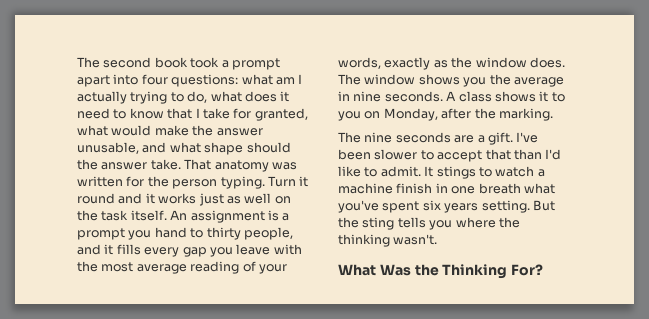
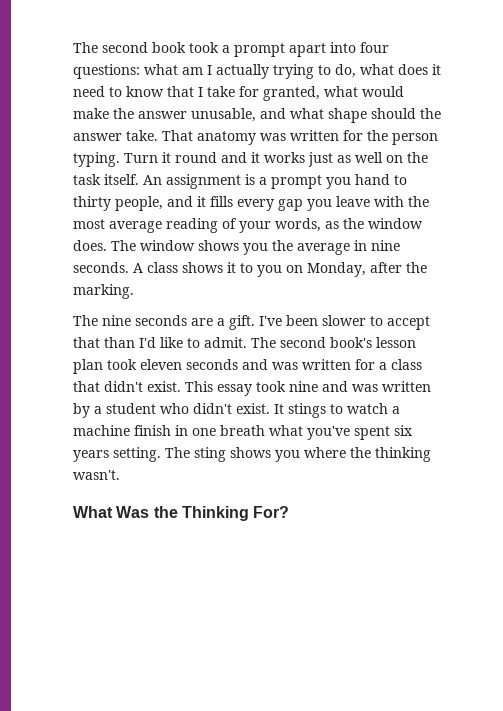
- An assignment is a prompt you hand to thirty people, and it fills every gap you leave with the most average reading of your words, exactly as the window does.
+ An assignment is a prompt you hand to thirty people, and it fills every gap you leave with the most average reading of your words, as the window does.
+ The second book's lesson plan took eleven seconds and was written for a class that didn't exist. This essay took nine and was written by a student who didn't exist.
- But the sting tells you where the thinking wasn't.
+ The sting shows you where the thinking wasn't.

